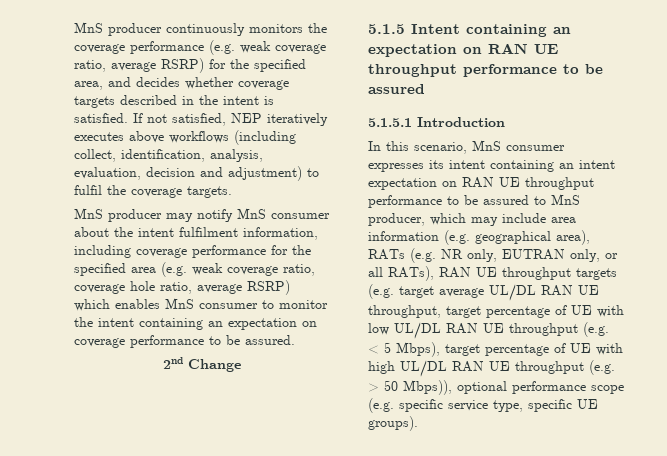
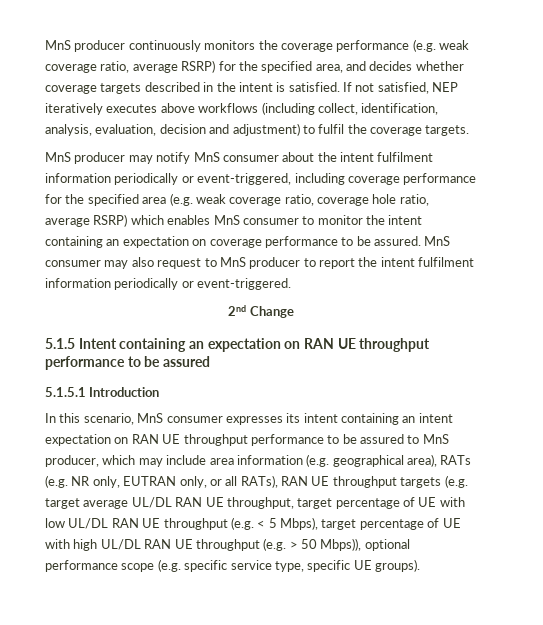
- MnS producer may notify MnS consumer about the intent fulfilment information, including coverage performance for the specified area (e.g. weak coverage ratio, coverage hole ratio, average RSRP) which enables MnS consumer to monitor the intent containing an expectation on coverage performance to be assured.
+ MnS producer may notify MnS consumer about the intent fulfilment information periodically or event-triggered, including coverage performance for the specified area (e.g. weak coverage ratio, coverage hole ratio, average RSRP) which enables MnS consumer to monitor the intent containing an expectation on coverage performance to be assured. MnS consumer may also request to MnS producer to report the intent fulfilment information periodically or event-triggered.

